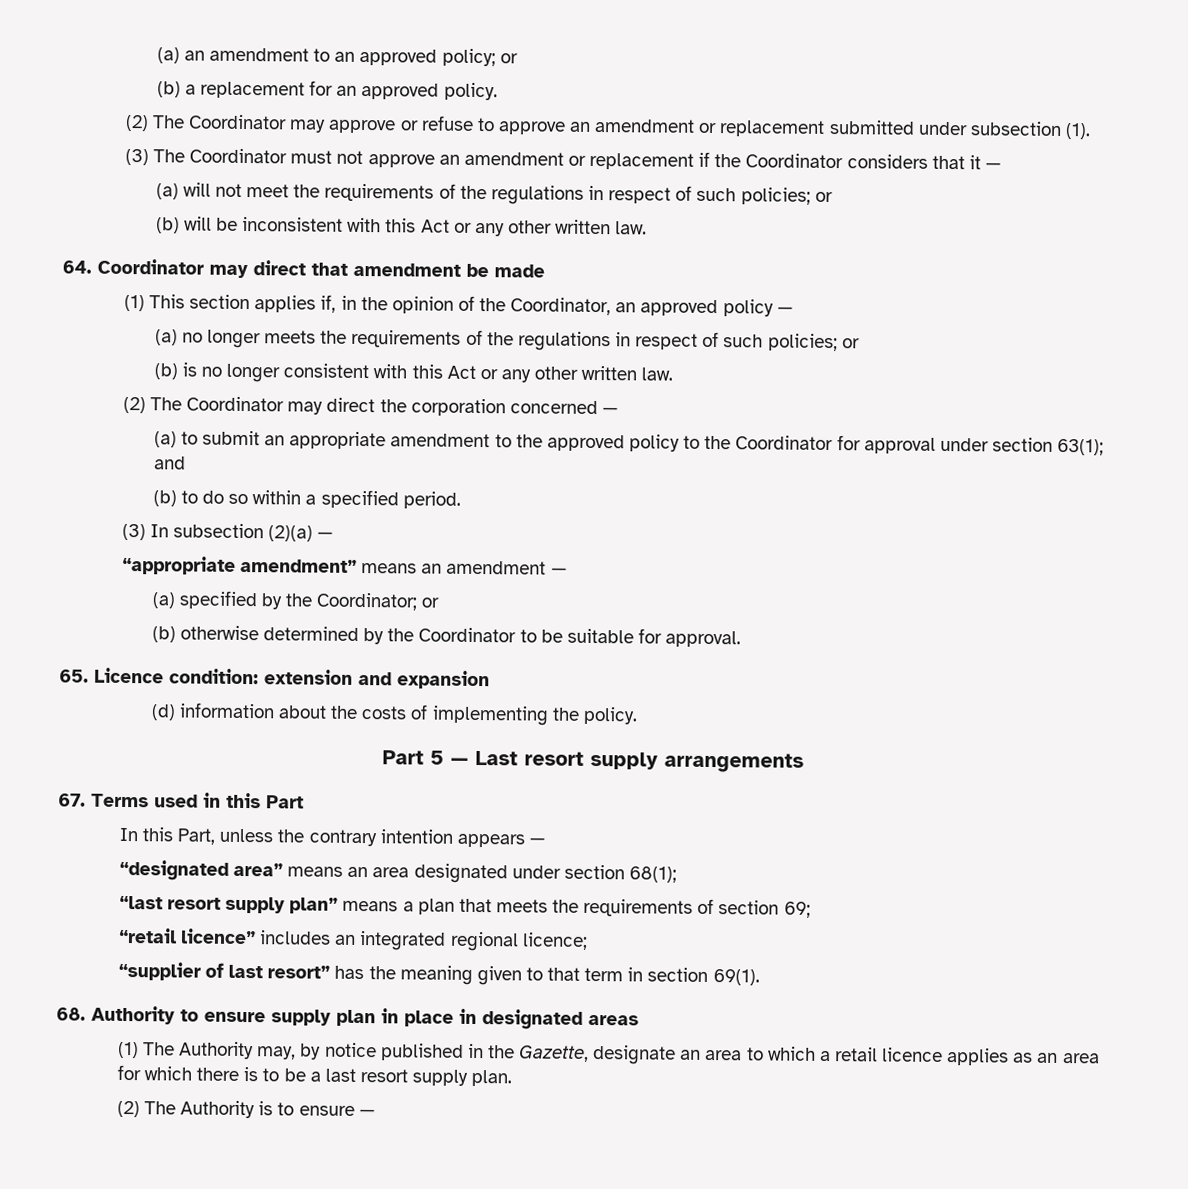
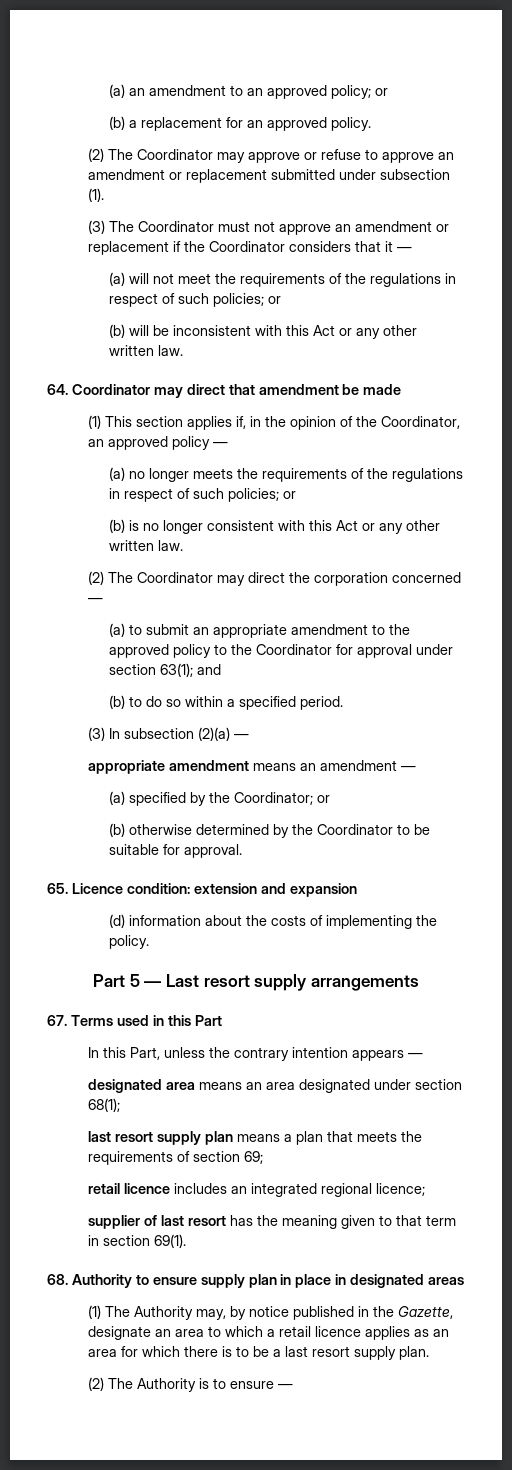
- “appropriate amendment” means an amendment —
+ appropriate amendment means an amendment —
- “designated area” means an area designated under section 68(1);
+ designated area means an area designated under section 68(1);
- “last resort supply plan” means a plan that meets the requirements of section 69;
+ last resort supply plan means a plan that meets the requirements of section 69;
- “retail licence” includes an integrated regional licence;
+ retail licence includes an integrated regional licence;
- “supplier of last resort” has the meaning given to that term in section 69(1).
+ supplier of last resort has the meaning given to that term in section 69(1).

